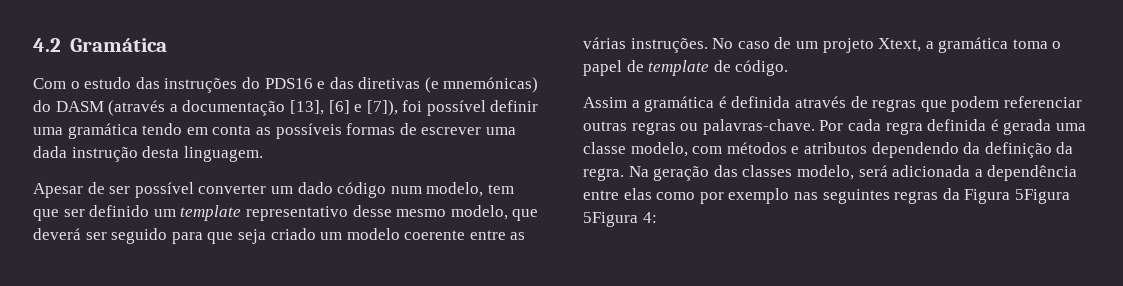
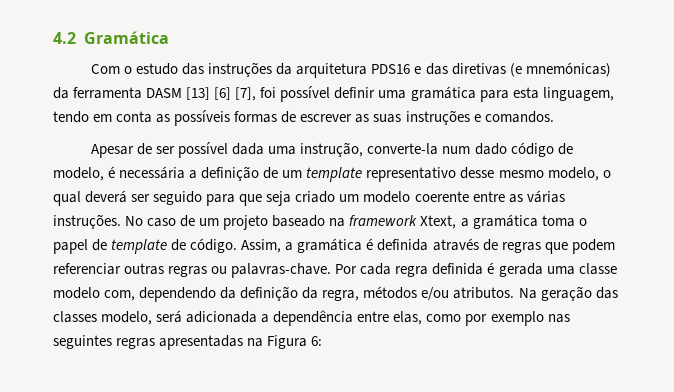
- Com o estudo das instruções do PDS16 e das diretivas (e mnemónicas) do DASM (através a documentação [13], [6] e [7]), foi possível definir uma gramática tendo em conta as possíveis formas de escrever uma dada instrução desta linguagem.
+ Com o estudo das instruções da arquitetura PDS16 e das diretivas (e mnemónicas) da ferramenta DASM [13] [6] [7], foi possível definir uma gramática para esta linguagem, tendo em conta as possíveis formas de escrever as suas instruções e comandos.
- Apesar de ser possível converter um dado código num modelo, tem que ser definido um template representativo desse mesmo modelo, que deverá ser seguido para que seja criado um modelo coerente entre as várias instruções.
+ Apesar de ser possível dada uma instrução, converte-la num dado código de modelo, é necessária a definição de um template representativo desse mesmo modelo, o qual deverá ser seguido para que seja criado um modelo coerente entre as várias instruções.
- No caso de um projeto Xtext, a gramática toma o papel de template de código.
- Assim a gramática é definida através de regras que podem referenciar outras regras ou palavras-chave.
+ No caso de um projeto baseado na framework Xtext, a gramática toma o papel de template de código. Assim, a gramática é definida através de regras que podem referenciar outras regras ou palavras-chave.
- Por cada regra definida é gerada uma classe modelo, com métodos e atributos dependendo da definição da regra.
+ Por cada regra definida é gerada uma classe modelo com, dependendo da definição da regra, métodos e/ou atributos.
- Na geração das classes modelo, será adicionada a dependência entre elas como por exemplo nas seguintes regras da Figura 5Figura 5Figura 4:
+ Na geração das classes modelo, será adicionada a dependência entre elas, como por exemplo nas seguintes regras apresentadas na Figura 6:

